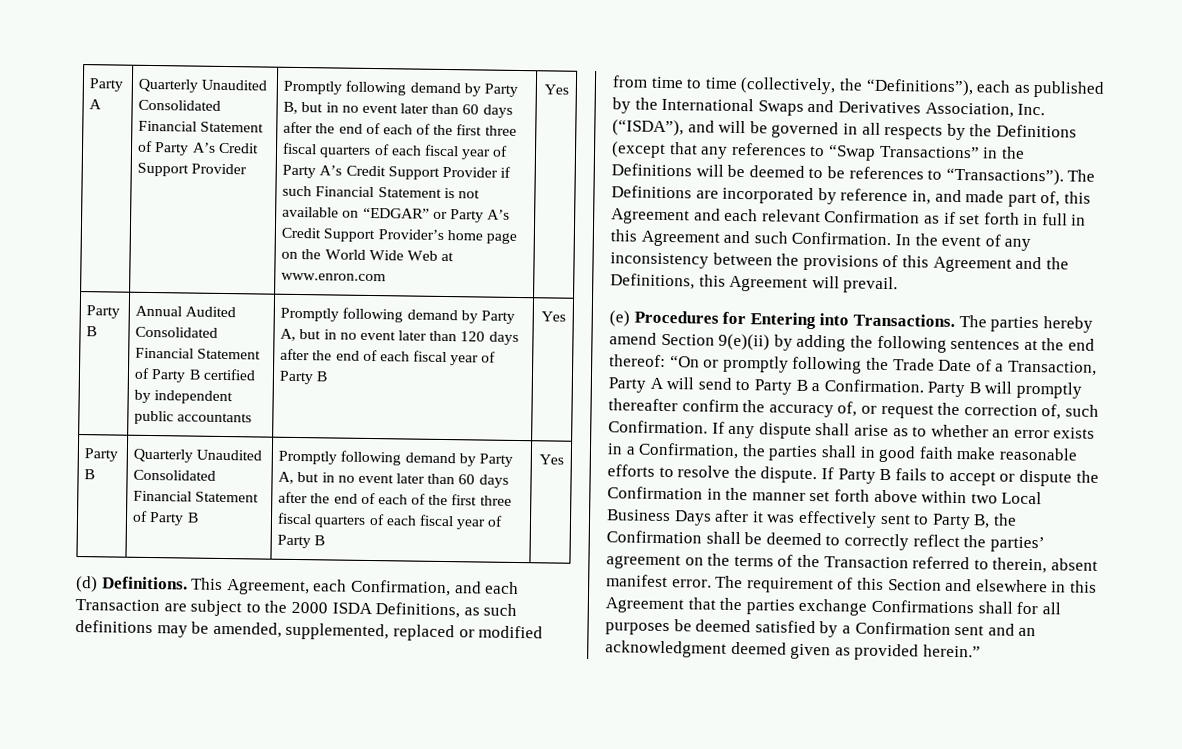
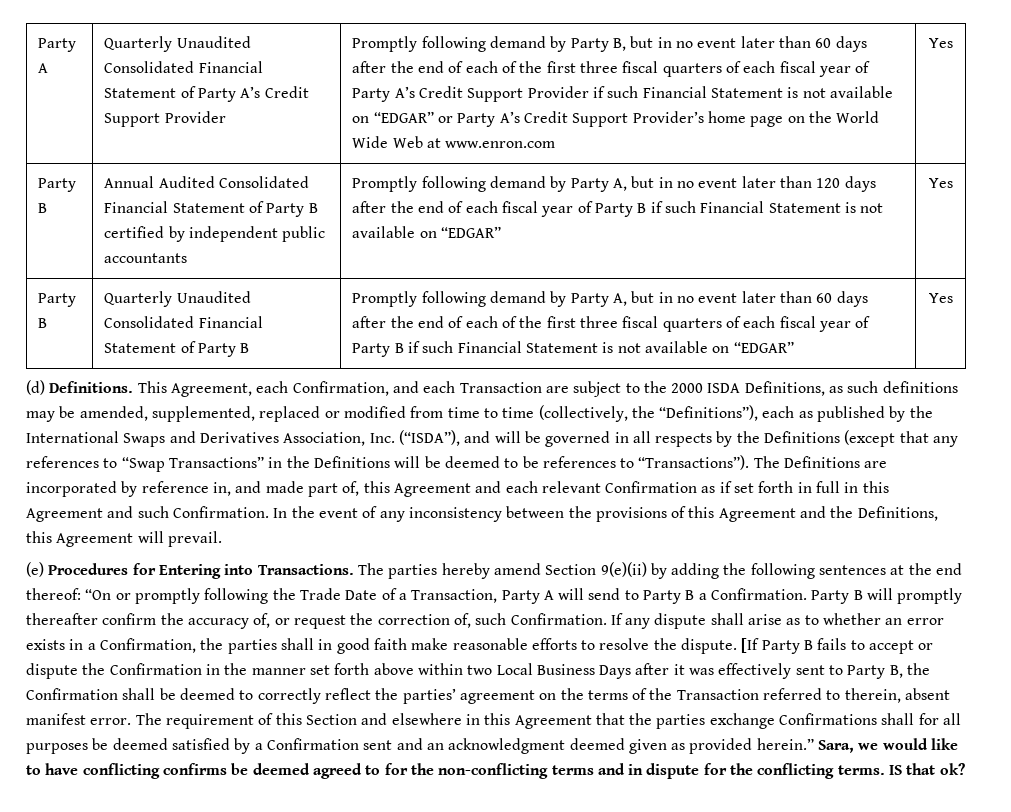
- Promptly following demand by Party A, but in no event later than 120 days after the end of each fiscal year of Party B
+ Promptly following demand by Party A, but in no event later than 120 days after the end of each fiscal year of Party B if such Financial Statement is not available on “EDGAR”
- Promptly following demand by Party A, but in no event later than 60 days after the end of each of the first three fiscal quarters of each fiscal year of Party B
+ Promptly following demand by Party A, but in no event later than 60 days after the end of each of the first three fiscal quarters of each fiscal year of Party B if such Financial Statement is not available on “EDGAR”
- If Party B fails to accept or dispute the Confirmation in the manner set forth above within two Local Business Days after it was effectively sent to Party B, the Confirmation shall be deemed to correctly reflect the parties’ agreement on the terms of the Transaction referred to therein, absent manifest error.
+ [If Party B fails to accept or dispute the Confirmation in the manner set forth above within two Local Business Days after it was effectively sent to Party B, the Confirmation shall be deemed to correctly reflect the parties’ agreement on the terms of the Transaction referred to therein, absent manifest error.
+ Sara, we would like to have conflicting confirms be deemed agreed to for the non-conflicting terms and in dispute for the conflicting terms. IS that ok?

